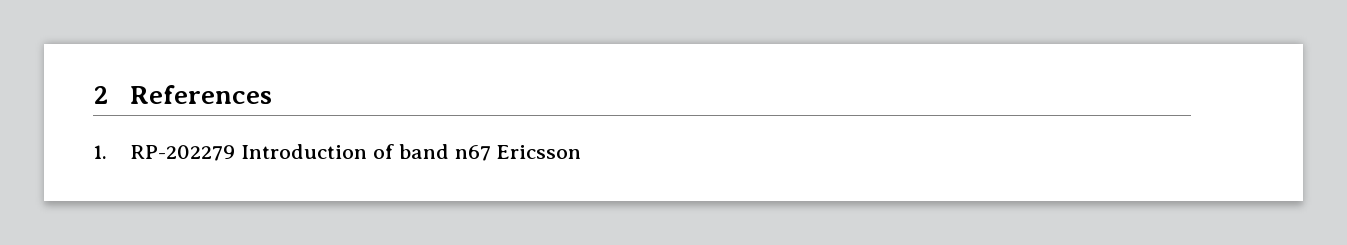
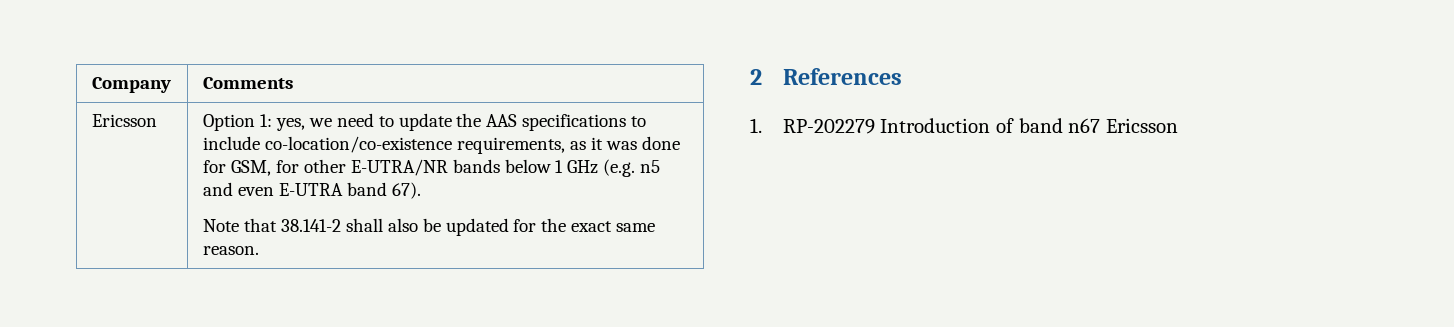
+ Company | Comments
+ Ericsson | Option 1: yes, we need to update the AAS specifications to include co-location/co-existence requirements, as it was done for GSM, for other E-UTRA/NR bands below 1 GHz (e.g. n5 and even E-UTRA band 67).
+ Note that 38.141-2 shall also be updated for the exact same reason.

